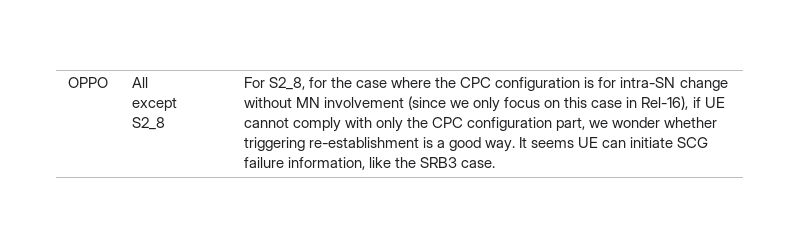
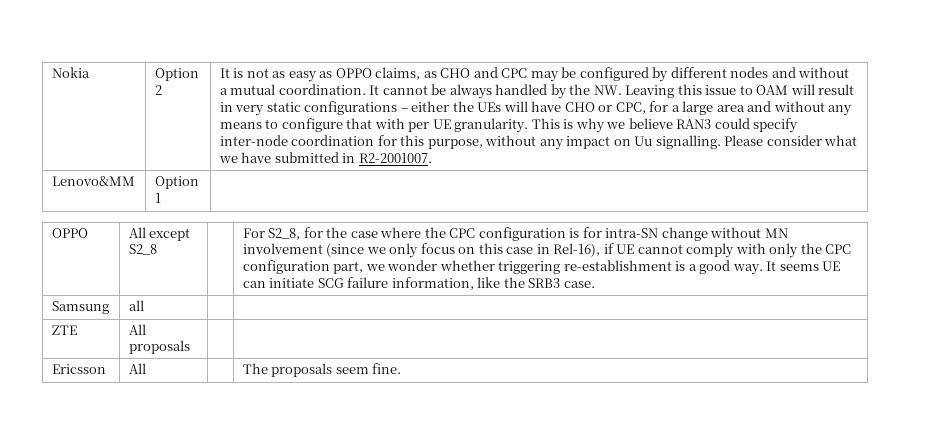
+ Nokia | Option 2 | It is not as easy as OPPO claims, as CHO and CPC may be configured by different nodes and without a mutual coordination. It cannot be always handled by the NW. Leaving this issue to OAM will result in very static configurations – either the UEs will have CHO or CPC, for a large area and without any means to configure that with per UE granularity. This is why we believe RAN3 could specify inter-node coordination for this purpose, without any impact on Uu signalling. Please consider what we have submitted in R2-2001007.
+ Lenovo&MM | Option 1 |
+ Samsung | all | |
+ ZTE | All proposals | |
+ Ericsson | All | | The proposals seem fine.

